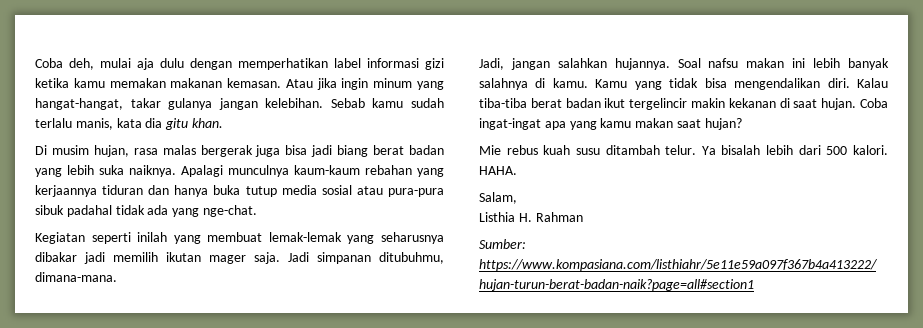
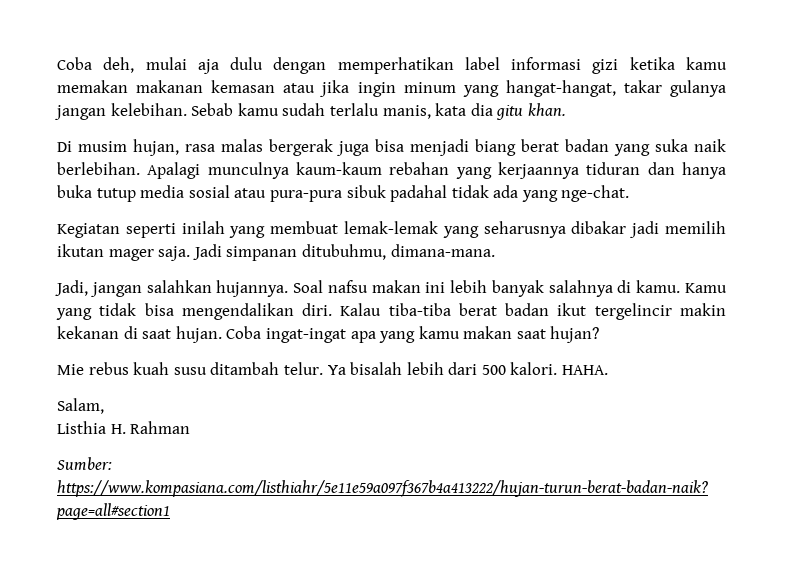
- Coba deh, mulai aja dulu dengan memperhatikan label informasi gizi ketika kamu memakan makanan kemasan. Atau jika ingin minum yang hangat-hangat, takar gulanya jangan kelebihan.
+ Coba deh, mulai aja dulu dengan memperhatikan label informasi gizi ketika kamu memakan makanan kemasan atau jika ingin minum yang hangat-hangat, takar gulanya jangan kelebihan.
- Di musim hujan, rasa malas bergerak juga bisa jadi biang berat badan yang lebih suka naiknya.
+ Di musim hujan, rasa malas bergerak juga bisa menjadi biang berat badan yang suka naik berlebihan.

